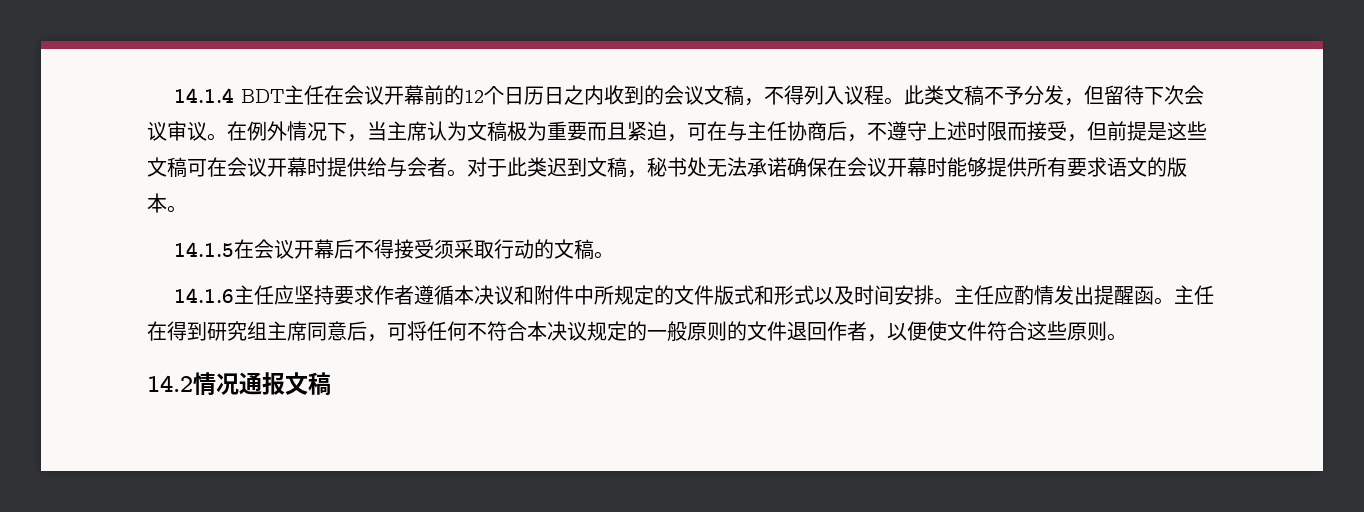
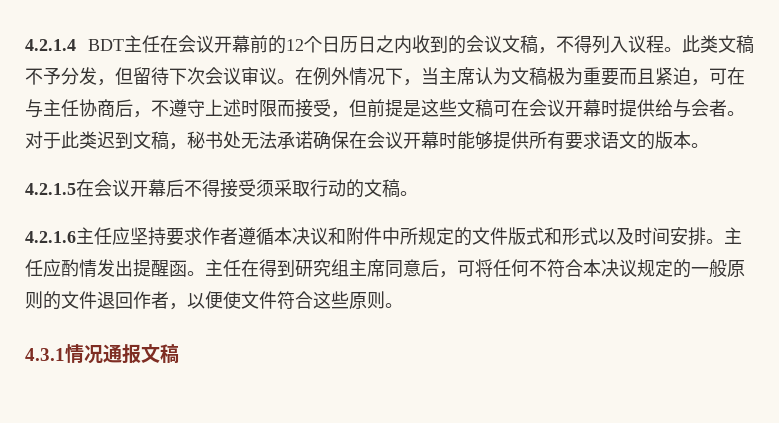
- 14.1.4 BDT主任在会议开幕前的12个日历日之内收到的会议文稿，不得列入议程。
+ 4.2.1.4 BDT主任在会议开幕前的12个日历日之内收到的会议文稿，不得列入议程。
- 14.1.5在会议开幕后不得接受须采取行动的文稿。
+ 4.2.1.5在会议开幕后不得接受须采取行动的文稿。
- 14.1.6主任应坚持要求作者遵循本决议和附件中所规定的文件版式和形式以及时间安排。
+ 4.2.1.6主任应坚持要求作者遵循本决议和附件中所规定的文件版式和形式以及时间安排。
- 14.2情况通报文稿
+ 4.3.1情况通报文稿

